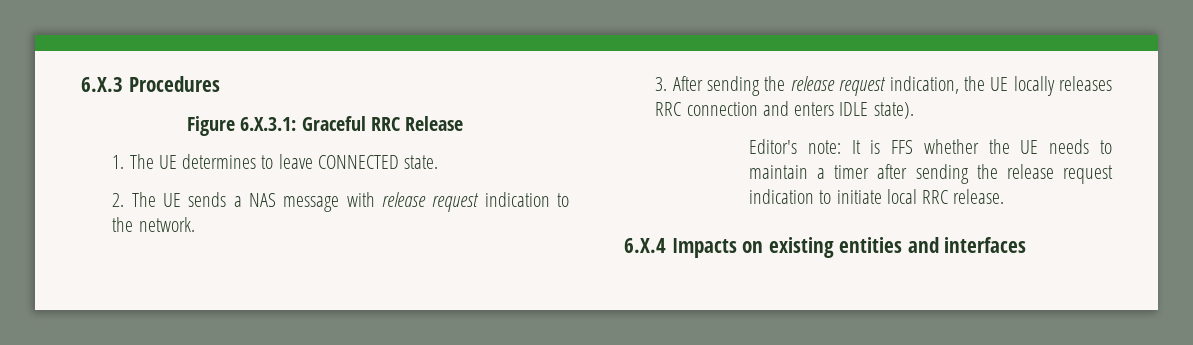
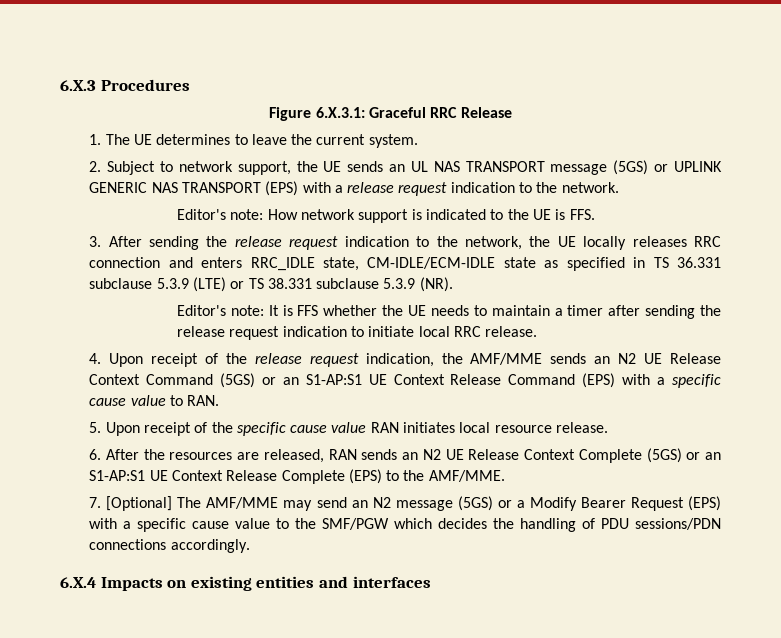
- 1. The UE determines to leave CONNECTED state.
- 2. The UE sends a NAS message with release request indication to the network.
+ 1. The UE determines to leave the current system.
+ 2. Subject to network support, the UE sends an UL NAS TRANSPORT message (5GS) or UPLINK GENERIC NAS TRANSPORT (EPS) with a release request indication to the network.
+ Editor's note: How network support is indicated to the UE is FFS.
- 3. After sending the release request indication, the UE locally releases RRC connection and enters IDLE state).
+ 3. After sending the release request indication to the network, the UE locally releases RRC connection and enters RRC_IDLE state, CM-IDLE/ECM-IDLE state as specified in TS 36.331 subclause 5.3.9 (LTE) or TS 38.331 subclause 5.3.9 (NR).
+ 4. Upon receipt of the release request indication, the AMF/MME sends an N2 UE Release Context Command (5GS) or an S1-AP:S1 UE Context Release Command (EPS) with a specific cause value to RAN.
+ 5. Upon receipt of the specific cause value RAN initiates local resource release.
+ 6. After the resources are released, RAN sends an N2 UE Release Context Complete (5GS) or an S1-AP:S1 UE Context Release Complete (EPS) to the AMF/MME.
+ 7. [Optional] The AMF/MME may send an N2 message (5GS) or a Modify Bearer Request (EPS) with a specific cause value to the SMF/PGW which decides the handling of PDU sessions/PDN connections accordingly.

